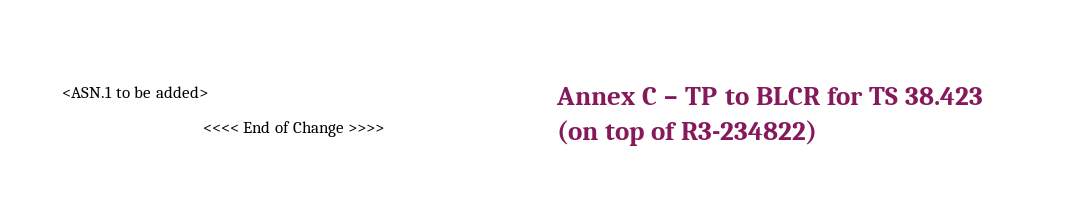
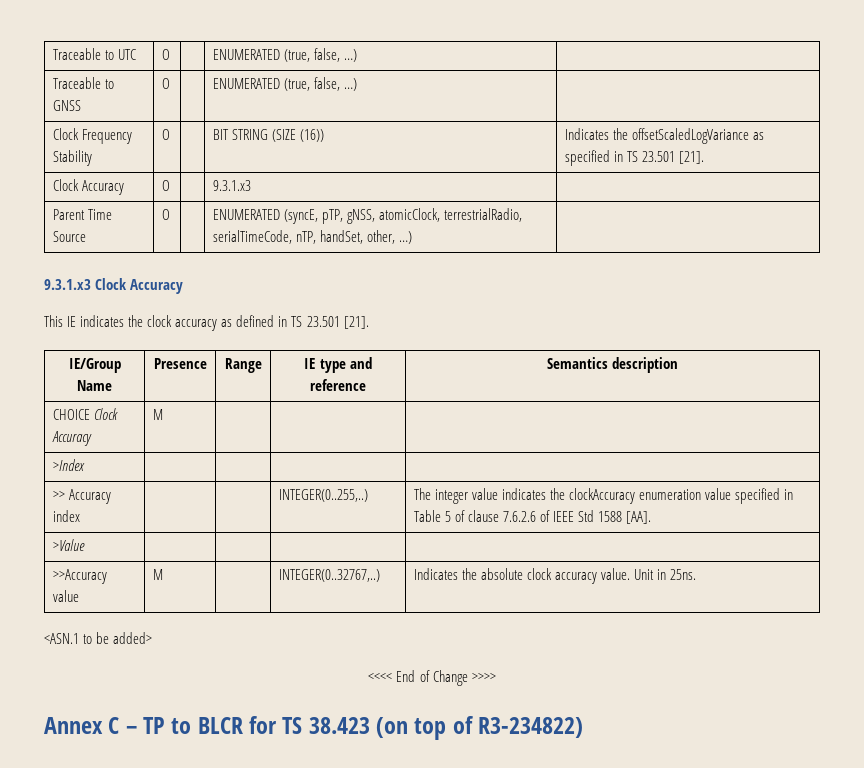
+ Traceable to UTC | O | | ENUMERATED (true, false, …) |
+ Traceable to GNSS | O | | ENUMERATED (true, false, …) |
+ Clock Frequency Stability | O | | BIT STRING (SIZE (16)) | Indicates the offsetScaledLogVariance as specified in TS 23.501 [21].
+ Clock Accuracy | O | | 9.3.1.x3 |
+ Parent Time Source | O | | ENUMERATED (syncE, pTP, gNSS, atomicClock, terrestrialRadio, serialTimeCode, nTP, handSet, other, …) |
+ 9.3.1.x3 Clock Accuracy
+ This IE indicates the clock accuracy as defined in TS 23.501 [21].
+ IE/Group Name | Presence | Range | IE type and reference | Semantics description
+ CHOICE Clock Accuracy | M | | |
+ >Index | | | |
+ >> Accuracy index | | | INTEGER(0..255,..) | The integer value indicates the clockAccuracy enumeration value specified in Table 5 of clause 7.6.2.6 of IEEE Std 1588 [AA].
+ >Value | | | |
+ >>Accuracy value | M | | INTEGER(0..32767,..) | Indicates the absolute clock accuracy value. Unit in 25ns.

